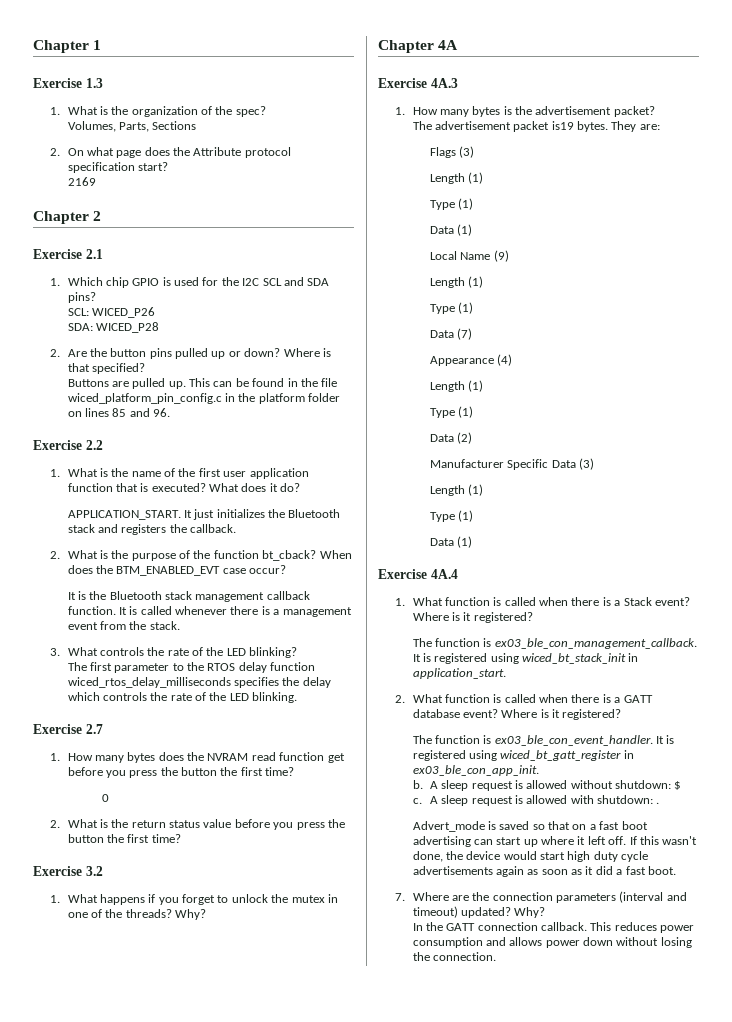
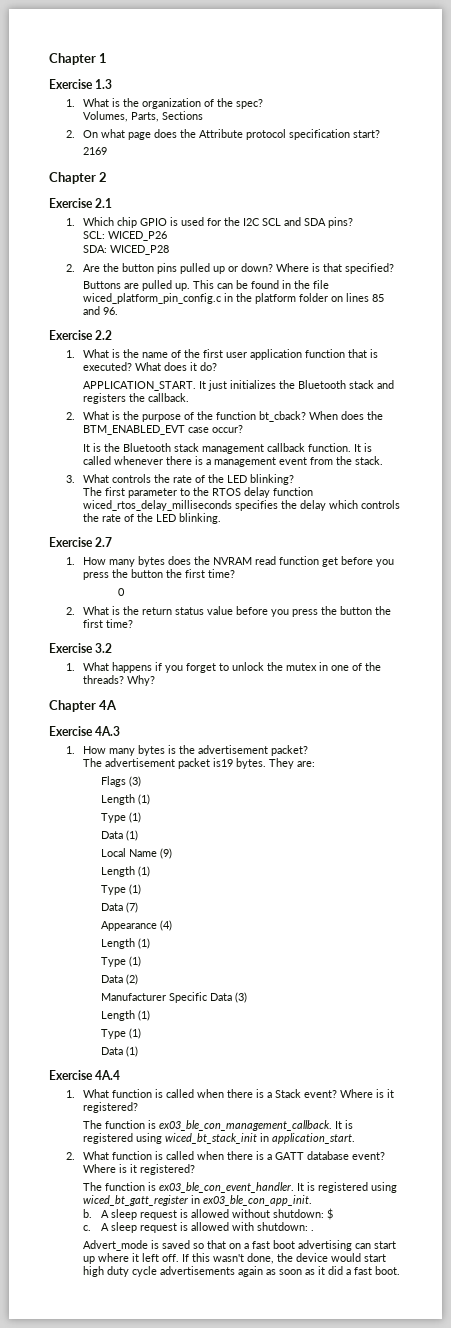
- 7. Where are the connection parameters (interval and timeout) updated? Why?
- In the GATT connection callback. This reduces power consumption and allows power down without losing the connection.

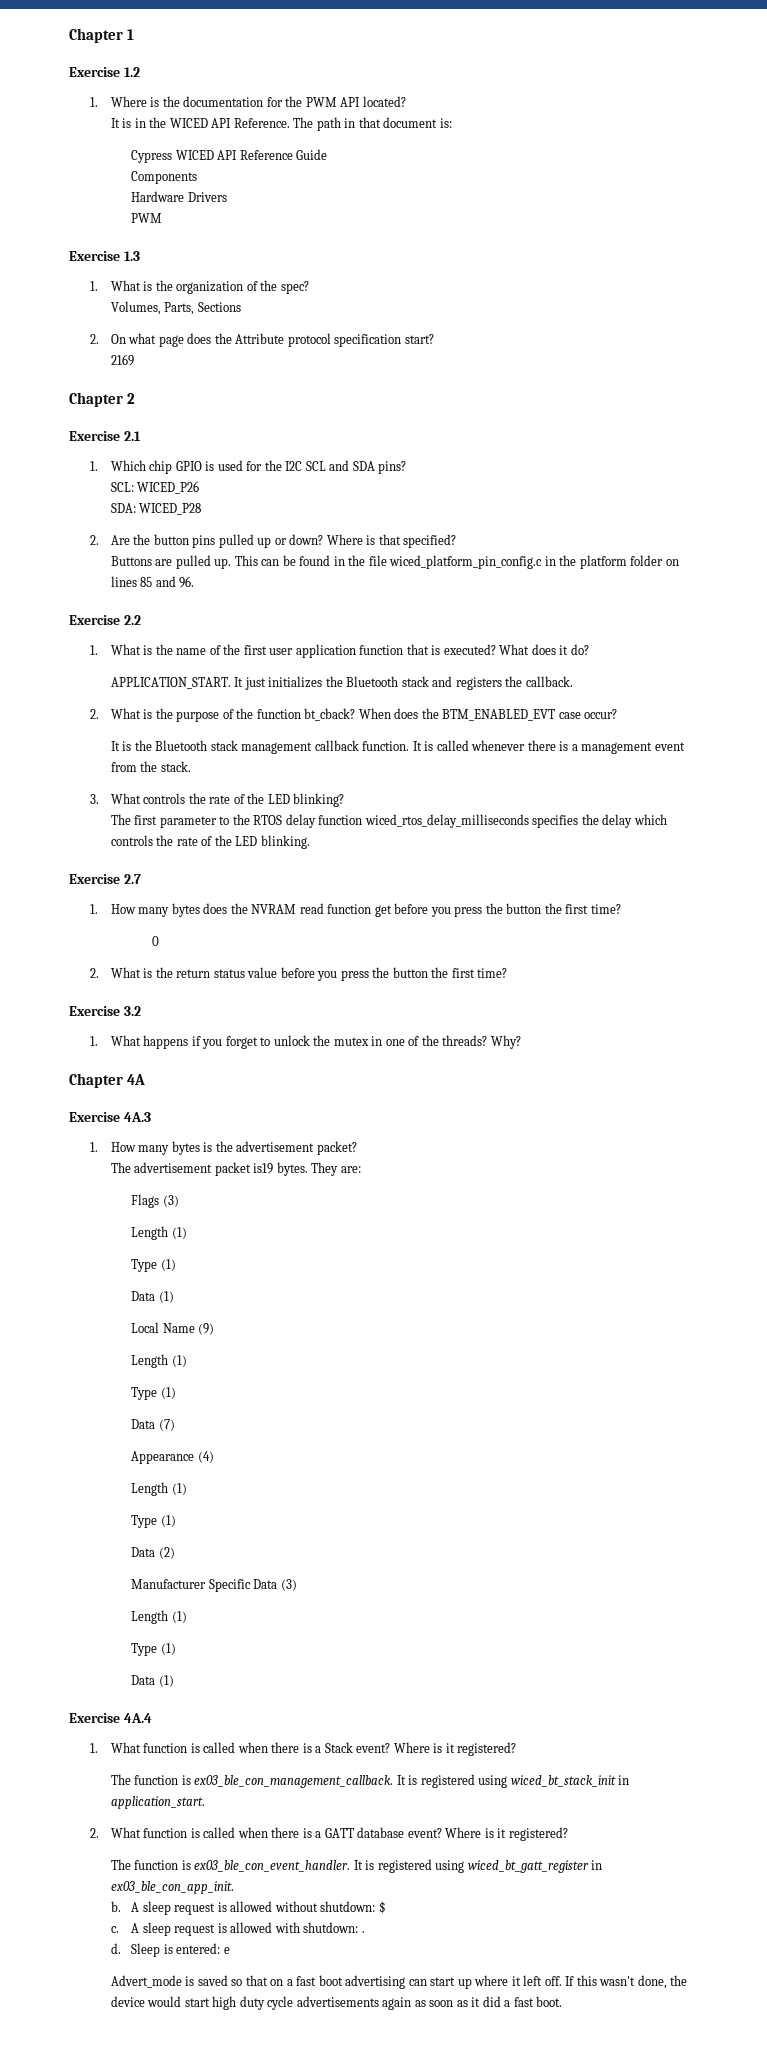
+ Exercise 1.2
+ 1. Where is the documentation for the PWM API located?
+ It is in the WICED API Reference. The path in that document is:
+ Cypress WICED API Reference Guide
+ Components
+ Hardware Drivers
+ PWM
+ d. Sleep is entered: e

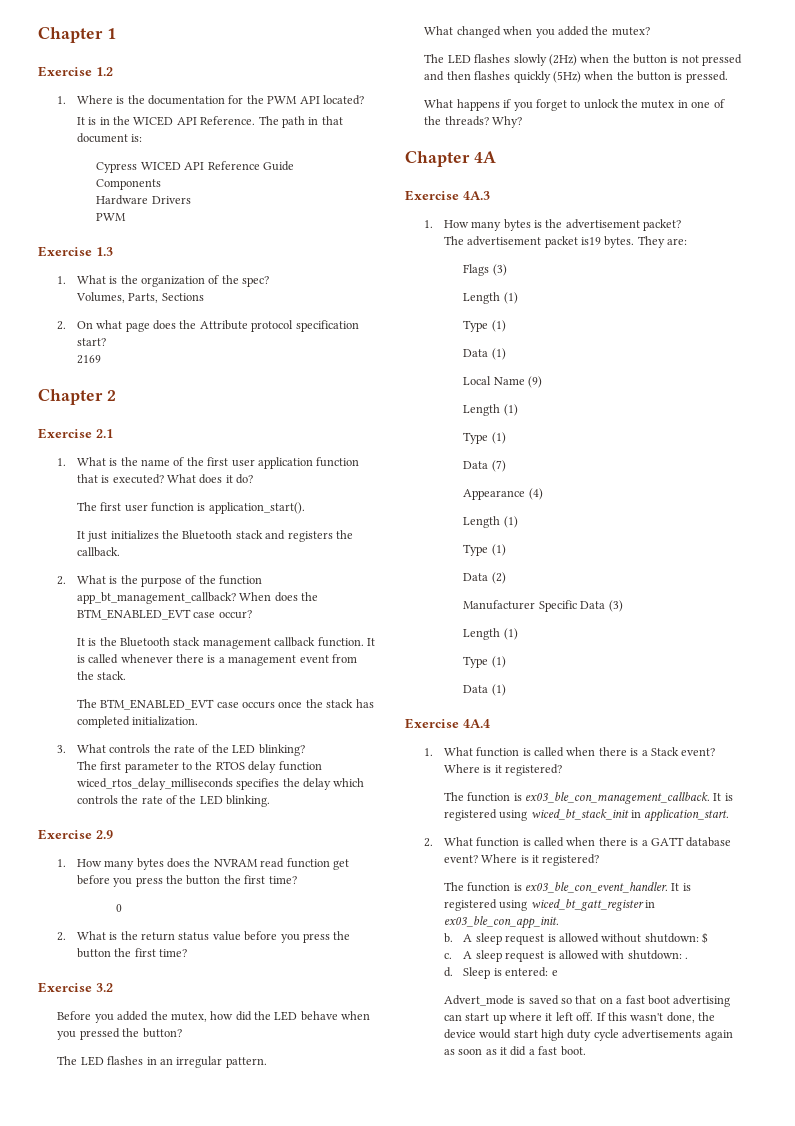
- 1. Which chip GPIO is used for the I2C SCL and SDA pins?
- SCL: WICED_P26
- SDA: WICED_P28
- 2. Are the button pins pulled up or down? Where is that specified?
- Buttons are pulled up. This can be found in the file wiced_platform_pin_config.c in the platform folder on lines 85 and 96.
- Exercise 2.2
- APPLICATION_START. It just initializes the Bluetooth stack and registers the callback.
+ The first user function is application_start().
+ It just initializes the Bluetooth stack and registers the callback.
- 2. What is the purpose of the function bt_cback?
+ 2. What is the purpose of the function app_bt_management_callback?
+ The BTM_ENABLED_EVT case occurs once the stack has completed initialization.
- Exercise 2.7
+ Exercise 2.9
- 1. What happens if you forget to unlock the mutex in one of the threads?
+ Before you added the mutex, how did the LED behave when you pressed the button?
+ The LED flashes in an irregular pattern.
+ What changed when you added the mutex?
+ The LED flashes slowly (2Hz) when the button is not pressed and then flashes quickly (5Hz) when the button is pressed.
+ What happens if you forget to unlock the mutex in one of the threads?

